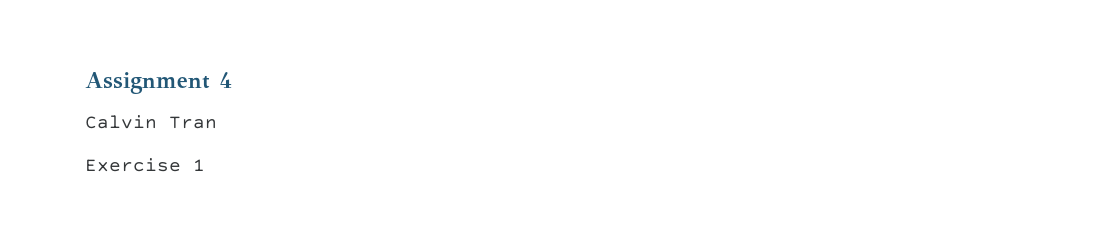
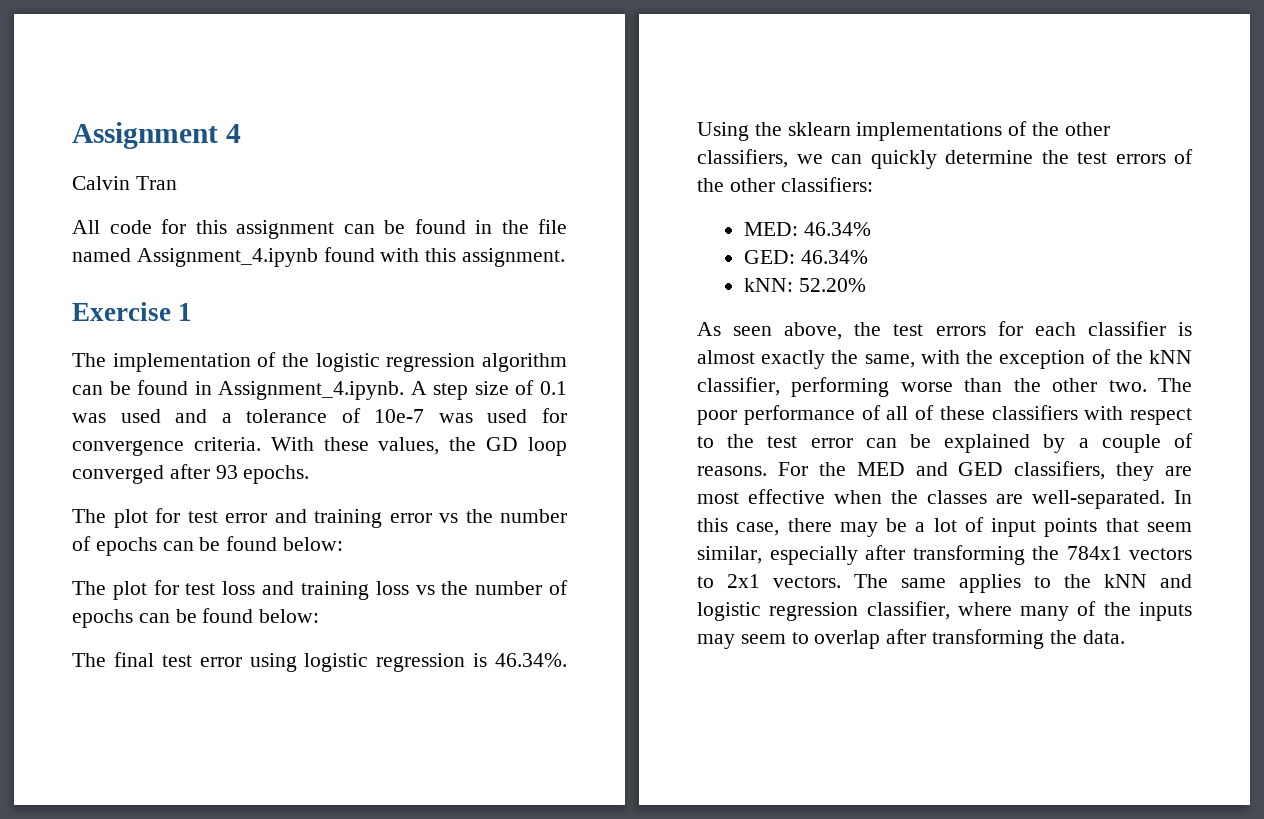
+ All code for this assignment can be found in the file named Assignment_4.ipynb found with this assignment.
  Exercise 1
+ The implementation of the logistic regression algorithm can be found in Assignment_4.ipynb. A step size of 0.1 was used and a tolerance of 10e-7 was used for convergence criteria. With these values, the GD loop converged after 93 epochs.
+ The plot for test error and training error vs the number of epochs can be found below:
+ The plot for test loss and training loss vs the number of epochs can be found below:
+ The final test error using logistic regression is 46.34%. Using the sklearn implementations of the other classifiers, we can quickly determine the test errors of the other classifiers:
+ MED: 46.34%
+ GED: 46.34%
+ kNN: 52.20%
+ As seen above, the test errors for each classifier is almost exactly the same, with the exception of the kNN classifier, performing worse than the other two. The poor performance of all of these classifiers with respect to the test error can be explained by a couple of reasons. For the MED and GED classifiers, they are most effective when the classes are well-separated. In this case, there may be a lot of input points that seem similar, especially after transforming the 784x1 vectors to 2x1 vectors. The same applies to the kNN and logistic regression classifier, where many of the inputs may seem to overlap after transforming the data.

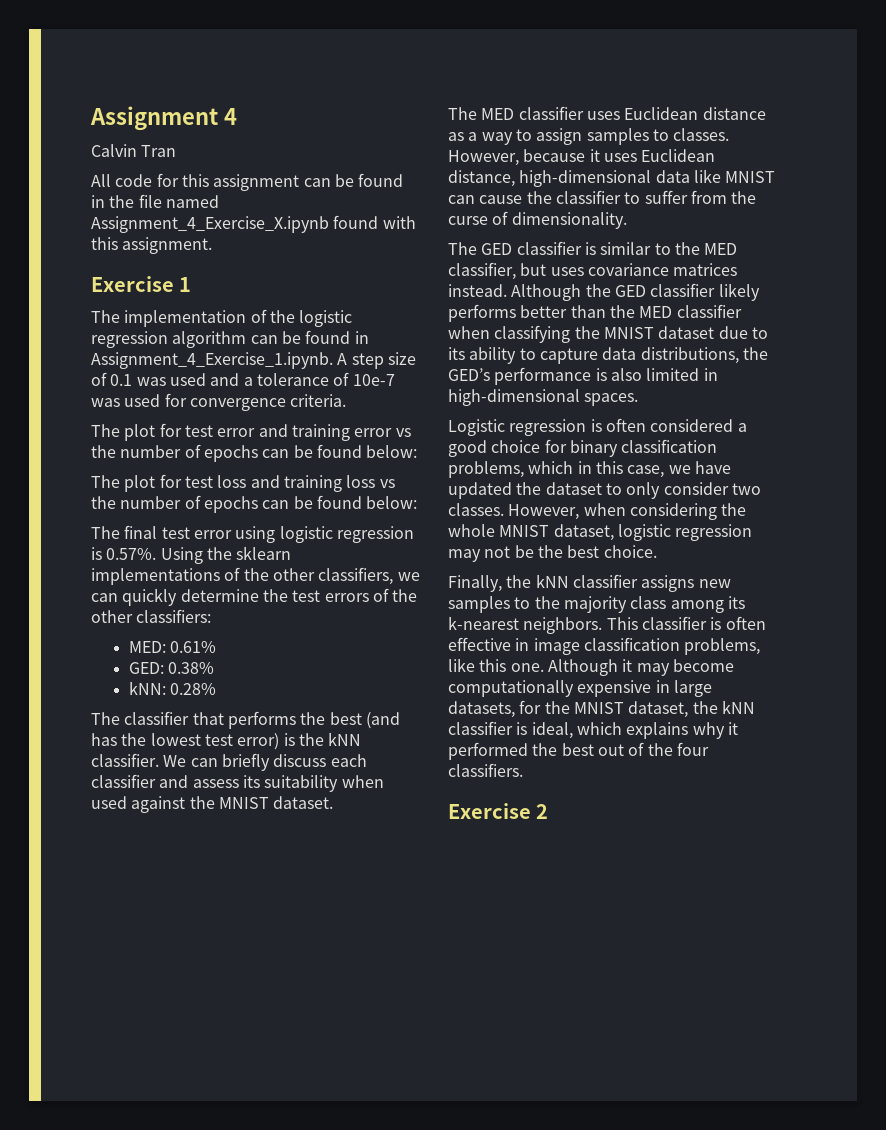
- All code for this assignment can be found in the file named Assignment_4.ipynb found with this assignment.
+ All code for this assignment can be found in the file named Assignment_4_Exercise_X.ipynb found with this assignment.
- The implementation of the logistic regression algorithm can be found in Assignment_4.ipynb. A step size of 0.1 was used and a tolerance of 10e-7 was used for convergence criteria. With these values, the GD loop converged after 93 epochs.
+ The implementation of the logistic regression algorithm can be found in Assignment_4_Exercise_1.ipynb. A step size of 0.1 was used and a tolerance of 10e-7 was used for convergence criteria.
- The final test error using logistic regression is 46.34%. Using the sklearn implementations of the other classifiers, we can quickly determine the test errors of the other classifiers:
+ The final test error using logistic regression is 0.57%. Using the sklearn implementations of the other classifiers, we can quickly determine the test errors of the other classifiers:
- MED: 46.34%
+ MED: 0.61%
- GED: 46.34%
+ GED: 0.38%
- kNN: 52.20%
- As seen above, the test errors for each classifier is almost exactly the same, with the exception of the kNN classifier, performing worse than the other two. The poor performance of all of these classifiers with respect to the test error can be explained by a couple of reasons. For the MED and GED classifiers, they are most effective when the classes are well-separated. In this case, there may be a lot of input points that seem similar, especially after transforming the 784x1 vectors to 2x1 vectors. The same applies to the kNN and logistic regression classifier, where many of the inputs may seem to overlap after transforming the data.
+ kNN: 0.28%
+ The classifier that performs the best (and has the lowest test error) is the kNN classifier. We can briefly discuss each classifier and assess its suitability when used against the MNIST dataset.
+ The MED classifier uses Euclidean distance as a way to assign samples to classes. However, because it uses Euclidean distance, high-dimensional data like MNIST can cause the classifier to suffer from the curse of dimensionality.
+ The GED classifier is similar to the MED classifier, but uses covariance matrices instead. Although the GED classifier likely performs better than the MED classifier when classifying the MNIST dataset due to its ability to capture data distributions, the GED’s performance is also limited in high-dimensional spaces.
+ Logistic regression is often considered a good choice for binary classification problems, which in this case, we have updated the dataset to only consider two classes. However, when considering the whole MNIST dataset, logistic regression may not be the best choice.
+ Finally, the kNN classifier assigns new samples to the majority class among its k-nearest neighbors. This classifier is often effective in image classification problems, like this one. Although it may become computationally expensive in large datasets, for the MNIST dataset, the kNN classifier is ideal, which explains why it performed the best out of the four classifiers.
+ Exercise 2

